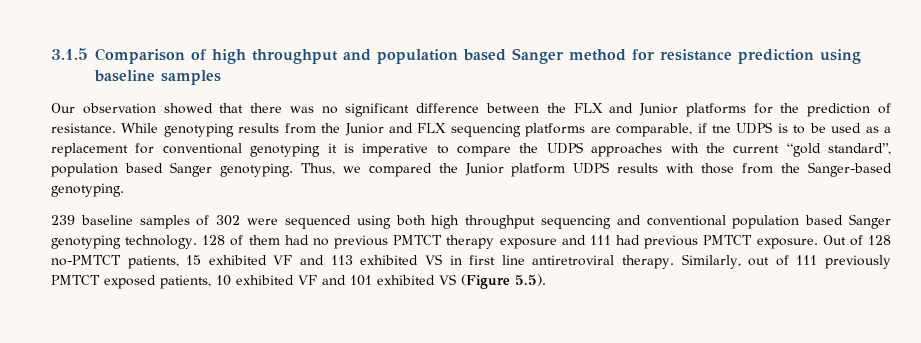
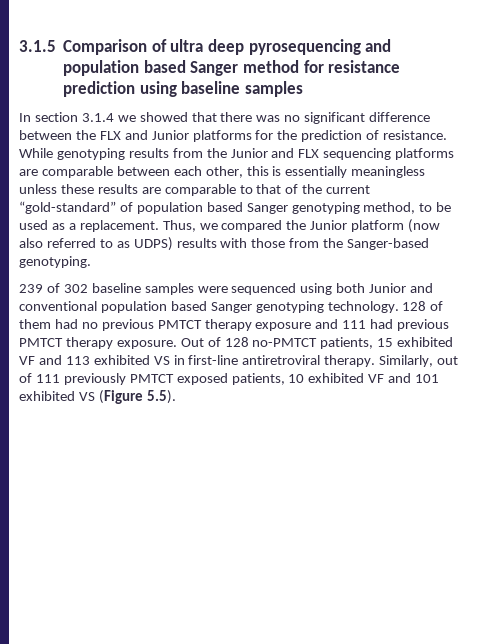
- 3.1.5 Comparison of high throughput and population based Sanger method for resistance prediction using baseline samples
+ 3.1.5 Comparison of ultra deep pyrosequencing and population based Sanger method for resistance prediction using baseline samples
- Our observation showed that there was no significant difference between the FLX and Junior platforms for the prediction of resistance.
+ In section 3.1.4 we showed that there was no significant difference between the FLX and Junior platforms for the prediction of resistance.
- While genotyping results from the Junior and FLX sequencing platforms are comparable, if tne UDPS is to be used as a replacement for conventional genotyping it is imperative to compare the UDPS approaches with the current “gold standard”, population based Sanger genotyping.
+ While genotyping results from the Junior and FLX sequencing platforms are comparable between each other, this is essentially meaningless unless these results are comparable to that of the current “gold-standard” of population based Sanger genotyping method, to be used as a replacement.
- Thus, we compared the Junior platform UDPS results with those from the Sanger-based genotyping.
+ Thus, we compared the Junior platform (now also referred to as UDPS) results with those from the Sanger-based genotyping.
- 239 baseline samples of 302 were sequenced using both high throughput sequencing and conventional population based Sanger genotyping technology.
+ 239 of 302 baseline samples were sequenced using both Junior and conventional population based Sanger genotyping technology.
- 128 of them had no previous PMTCT therapy exposure and 111 had previous PMTCT exposure.
+ 128 of them had no previous PMTCT therapy exposure and 111 had previous PMTCT therapy exposure.
- Out of 128 no-PMTCT patients, 15 exhibited VF and 113 exhibited VS in first line antiretroviral therapy.
+ Out of 128 no-PMTCT patients, 15 exhibited VF and 113 exhibited VS in first-line antiretroviral therapy.

